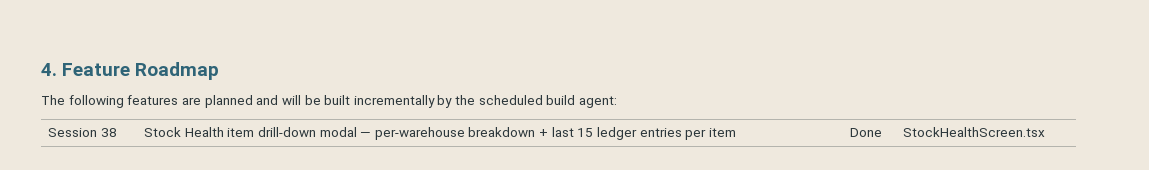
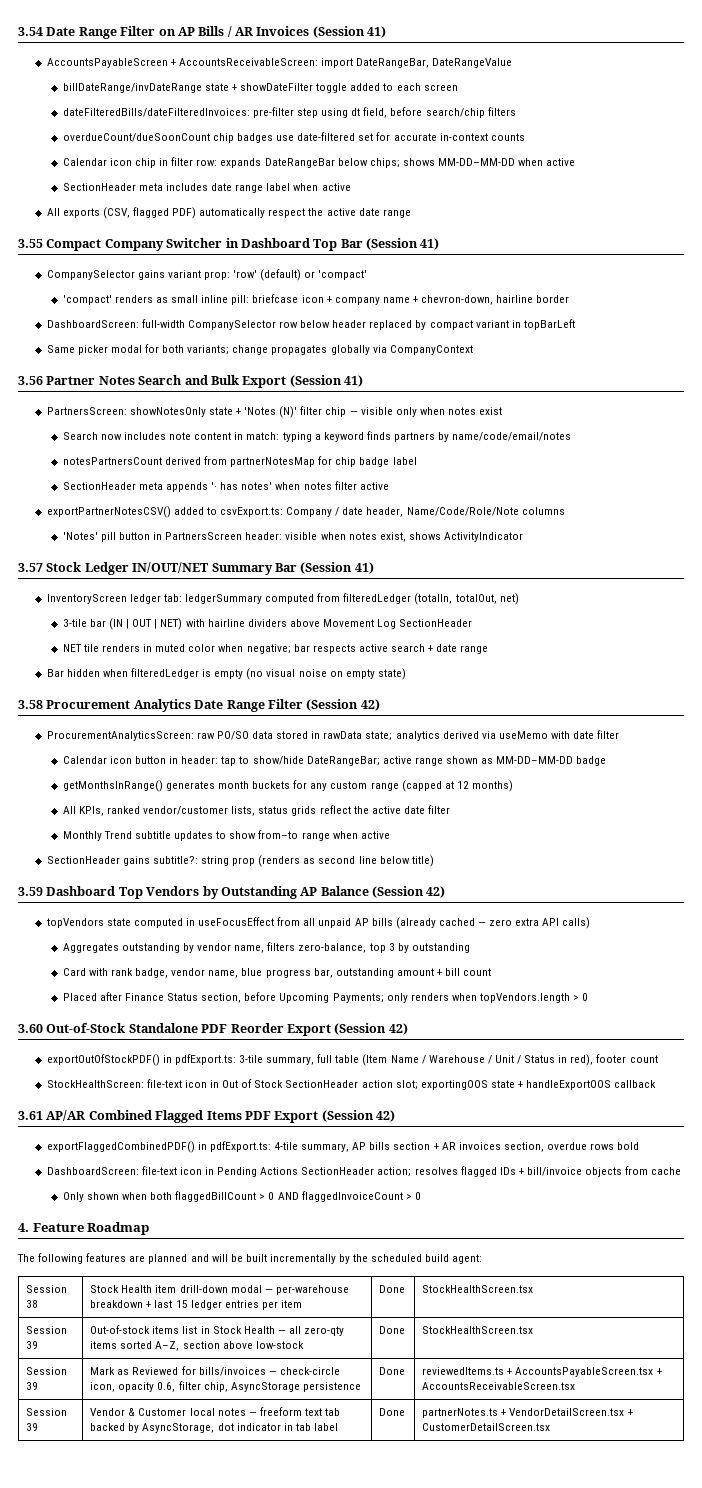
+ 3.54 Date Range Filter on AP Bills / AR Invoices (Session 41)
+ AccountsPayableScreen + AccountsReceivableScreen: import DateRangeBar, DateRangeValue
+ billDateRange/invDateRange state + showDateFilter toggle added to each screen
+ dateFilteredBills/dateFilteredInvoices: pre-filter step using dt field, before search/chip filters
+ overdueCount/dueSoonCount chip badges use date-filtered set for accurate in-context counts
+ Calendar icon chip in filter row: expands DateRangeBar below chips; shows MM-DD–MM-DD when active
+ SectionHeader meta includes date range label when active
+ All exports (CSV, flagged PDF) automatically respect the active date range
+ 3.55 Compact Company Switcher in Dashboard Top Bar (Session 41)
+ CompanySelector gains variant prop: 'row' (default) or 'compact'
+ 'compact' renders as small inline pill: briefcase icon + company name + chevron-down, hairline border
+ DashboardScreen: full-width CompanySelector row below header replaced by compact variant in topBarLeft
+ Same picker modal for both variants; change propagates globally via CompanyContext
+ 3.56 Partner Notes Search and Bulk Export (Session 41)
+ PartnersScreen: showNotesOnly state + 'Notes (N)' filter chip — visible only when notes exist
+ Search now includes note content in match: typing a keyword finds partners by name/code/email/notes
+ notesPartnersCount derived from partnerNotesMap for chip badge label
+ SectionHeader meta appends '· has notes' when notes filter active
+ exportPartnerNotesCSV() added to csvExport.ts: Company / date header, Name/Code/Role/Note columns
+ 'Notes' pill button in PartnersScreen header: visible when notes exist, shows ActivityIndicator
+ 3.57 Stock Ledger IN/OUT/NET Summary Bar (Session 41)
+ InventoryScreen ledger tab: ledgerSummary computed from filteredLedger (totalIn, totalOut, net)
+ 3-tile bar (IN | OUT | NET) with hairline dividers above Movement Log SectionHeader
+ NET tile renders in muted color when negative; bar respects active search + date range
+ Bar hidden when filteredLedger is empty (no visual noise on empty state)
+ 3.58 Procurement Analytics Date Range Filter (Session 42)
+ ProcurementAnalyticsScreen: raw PO/SO data stored in rawData state; analytics derived via useMemo with date filter
+ Calendar icon button in header: tap to show/hide DateRangeBar; active range shown as MM-DD–MM-DD badge
+ getMonthsInRange() generates month buckets for any custom range (capped at 12 months)
+ All KPIs, ranked vendor/customer lists, status grids reflect the active date filter
+ Monthly Trend subtitle updates to show from–to range when active
+ SectionHeader gains subtitle?: string prop (renders as second line below title)
+ 3.59 Dashboard Top Vendors by Outstanding AP Balance (Session 42)
+ topVendors state computed in useFocusEffect from all unpaid AP bills (already cached — zero extra API calls)
+ Aggregates outstanding by vendor name, filters zero-balance, top 3 by outstanding
+ Card with rank badge, vendor name, blue progress bar, outstanding amount + bill count
+ Placed after Finance Status section, before Upcoming Payments; only renders when topVendors.length > 0
+ 3.60 Out-of-Stock Standalone PDF Reorder Export (Session 42)
+ exportOutOfStockPDF() in pdfExport.ts: 3-tile summary, full table (Item Name / Warehouse / Unit / Status in red), footer count
+ StockHealthScreen: file-text icon in Out of Stock SectionHeader action slot; exportingOOS state + handleExportOOS callback
+ 3.61 AP/AR Combined Flagged Items PDF Export (Session 42)
+ exportFlaggedCombinedPDF() in pdfExport.ts: 4-tile summary, AP bills section + AR invoices section, overdue rows bold
+ DashboardScreen: file-text icon in Pending Actions SectionHeader action; resolves flagged IDs + bill/invoice objects from cache
+ Only shown when both flaggedBillCount > 0 AND flaggedInvoiceCount > 0
+ Session 39 | Out-of-stock items list in Stock Health — all zero-qty items sorted A–Z, section above low-stock | Done | StockHealthScreen.tsx
+ Session 39 | Mark as Reviewed for bills/invoices — check-circle icon, opacity 0.6, filter chip, AsyncStorage persistence | Done | reviewedItems.ts + AccountsPayableScreen.tsx + AccountsReceivableScreen.tsx
+ Session 39 | Vendor & Customer local notes — freeform text tab backed by AsyncStorage, dot indicator in tab label | Done | partnerNotes.ts + VendorDetailScreen.tsx + CustomerDetailScreen.tsx

